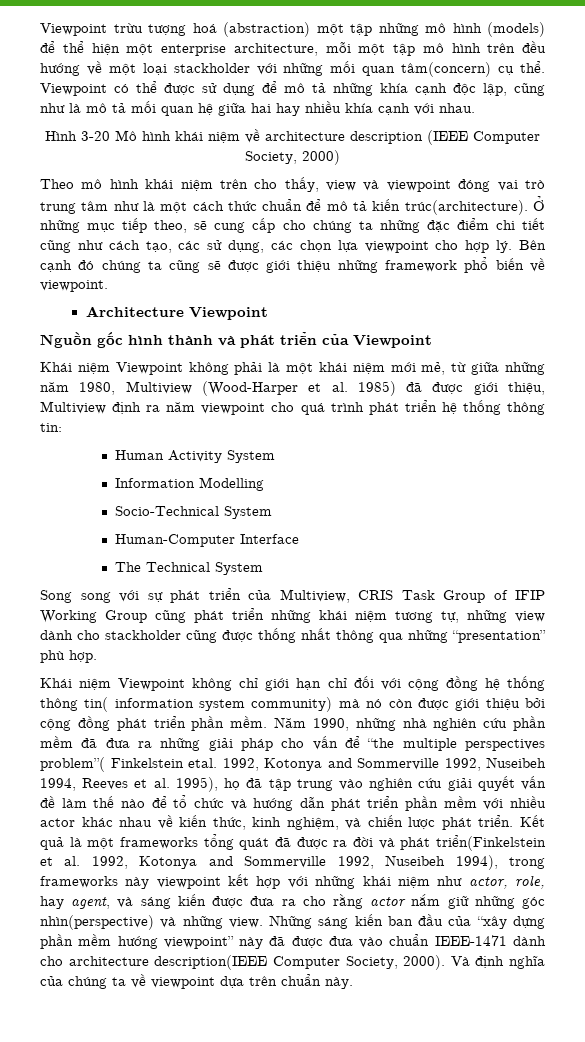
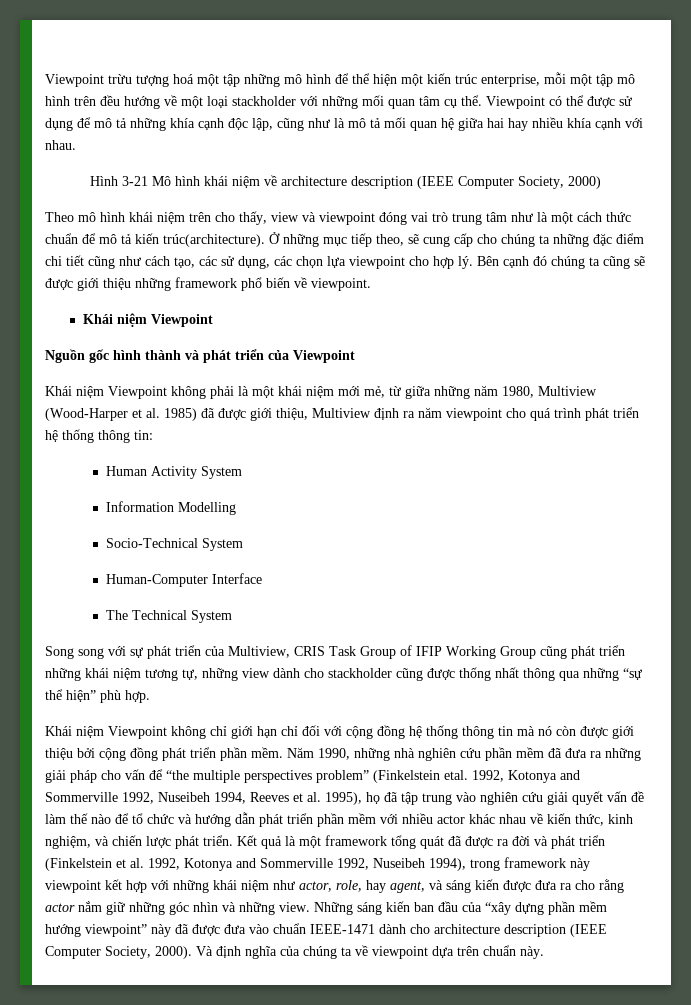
- Viewpoint trừu tượng hoá (abstraction) một tập những mô hình (models) để thể hiện một enterprise architecture, mỗi một tập mô hình trên đều hướng về một loại stackholder với những mối quan tâm(concern) cụ thể.
+ Viewpoint trừu tượng hoá một tập những mô hình để thể hiện một kiến trúc enterprise, mỗi một tập mô hình trên đều hướng về một loại stackholder với những mối quan tâm cụ thể.
- Hình 3-20 Mô hình khái niệm về architecture description (IEEE Computer Society, 2000)
+ Hình 3-21 Mô hình khái niệm về architecture description (IEEE Computer Society, 2000)
  Bên cạnh đó chúng ta cũng sẽ được giới thiệu những framework phổ biến về viewpoint.
- Architecture Viewpoint
+ Khái niệm Viewpoint
- Song song với sự phát triển của Multiview, CRIS Task Group of IFIP Working Group cũng phát triển những khái niệm tương tự, những view dành cho stackholder cũng được thống nhất thông qua những “presentation” phù hợp.
+ Song song với sự phát triển của Multiview, CRIS Task Group of IFIP Working Group cũng phát triển những khái niệm tương tự, những view dành cho stackholder cũng được thống nhất thông qua những “sự thể hiện” phù hợp.
- Khái niệm Viewpoint không chỉ giới hạn chỉ đối với cộng đồng hệ thống thông tin( information system community) mà nó còn được giới thiệu bởi cộng đồng phát triển phần mềm.
+ Khái niệm Viewpoint không chỉ giới hạn chỉ đối với cộng đồng hệ thống thông tin mà nó còn được giới thiệu bởi cộng đồng phát triển phần mềm.
- Năm 1990, những nhà nghiên cứu phần mềm đã đưa ra những giải pháp cho vấn để “the multiple perspectives problem”( Finkelstein etal.
+ Năm 1990, những nhà nghiên cứu phần mềm đã đưa ra những giải pháp cho vấn để “the multiple perspectives problem” (Finkelstein etal.
- Kết quả là một frameworks tổng quát đã được ra đời và phát triển(Finkelstein et al. 1992, Kotonya and Sommerville 1992, Nuseibeh 1994), trong frameworks này viewpoint kết hợp với những khái niệm như actor, role, hay agent, và sáng kiến được đưa ra cho rằng actor nắm giữ những góc nhìn(perspective) và những view.
+ Kết quả là một framework tổng quát đã được ra đời và phát triển (Finkelstein et al. 1992, Kotonya and Sommerville 1992, Nuseibeh 1994), trong framework này viewpoint kết hợp với những khái niệm như actor, role, hay agent, và sáng kiến được đưa ra cho rằng actor nắm giữ những góc nhìn và những view.
- Những sáng kiến ban đầu của “xây dựng phần mềm hướng viewpoint” này đã được đưa vào chuẩn IEEE-1471 dành cho architecture description(IEEE Computer Society, 2000).
+ Những sáng kiến ban đầu của “xây dựng phần mềm hướng viewpoint” này đã được đưa vào chuẩn IEEE-1471 dành cho architecture description (IEEE Computer Society, 2000).

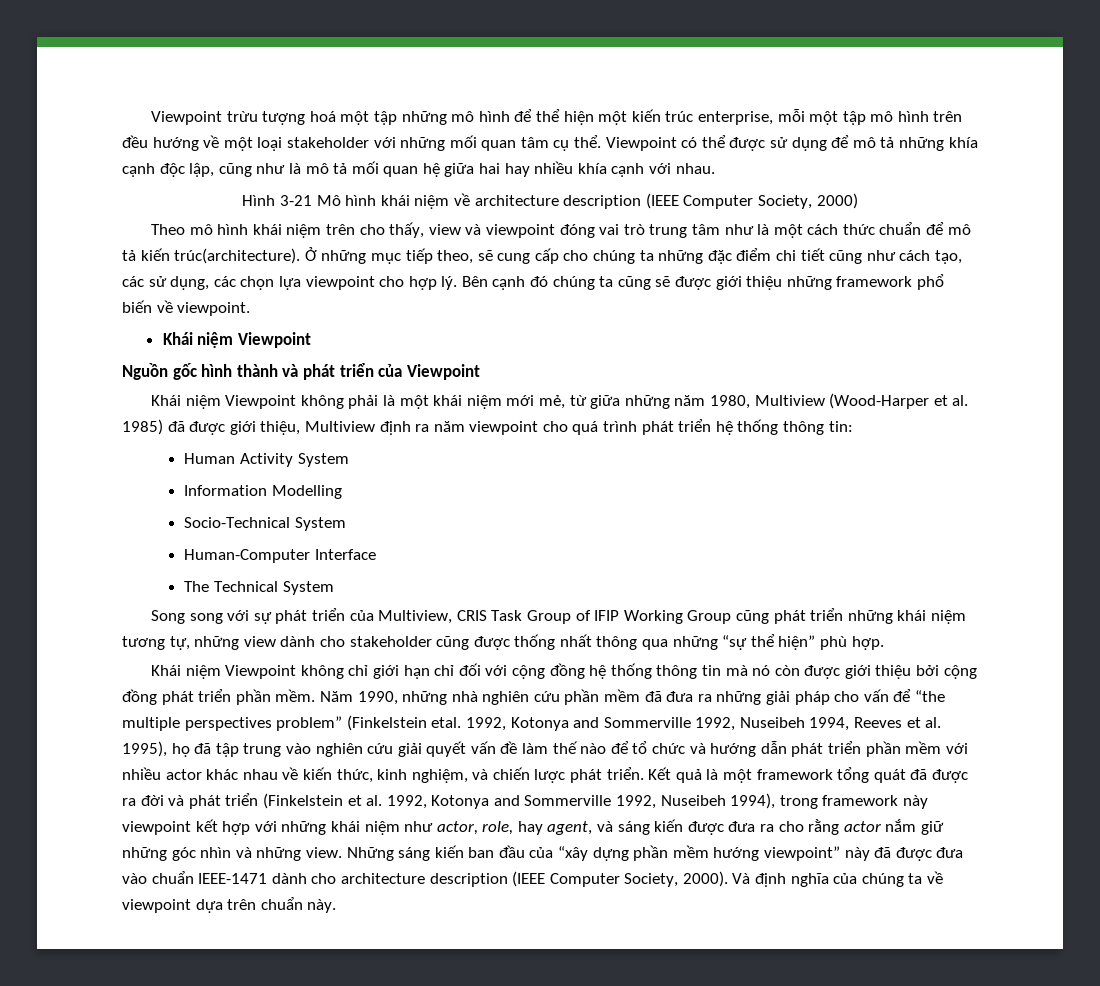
- Viewpoint trừu tượng hoá một tập những mô hình để thể hiện một kiến trúc enterprise, mỗi một tập mô hình trên đều hướng về một loại stackholder với những mối quan tâm cụ thể.
+ Viewpoint trừu tượng hoá một tập những mô hình để thể hiện một kiến trúc enterprise, mỗi một tập mô hình trên đều hướng về một loại stakeholder với những mối quan tâm cụ thể.
- Song song với sự phát triển của Multiview, CRIS Task Group of IFIP Working Group cũng phát triển những khái niệm tương tự, những view dành cho stackholder cũng được thống nhất thông qua những “sự thể hiện” phù hợp.
+ Song song với sự phát triển của Multiview, CRIS Task Group of IFIP Working Group cũng phát triển những khái niệm tương tự, những view dành cho stakeholder cũng được thống nhất thông qua những “sự thể hiện” phù hợp.

